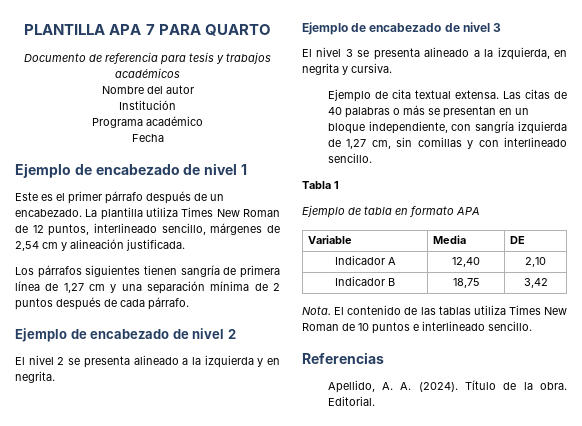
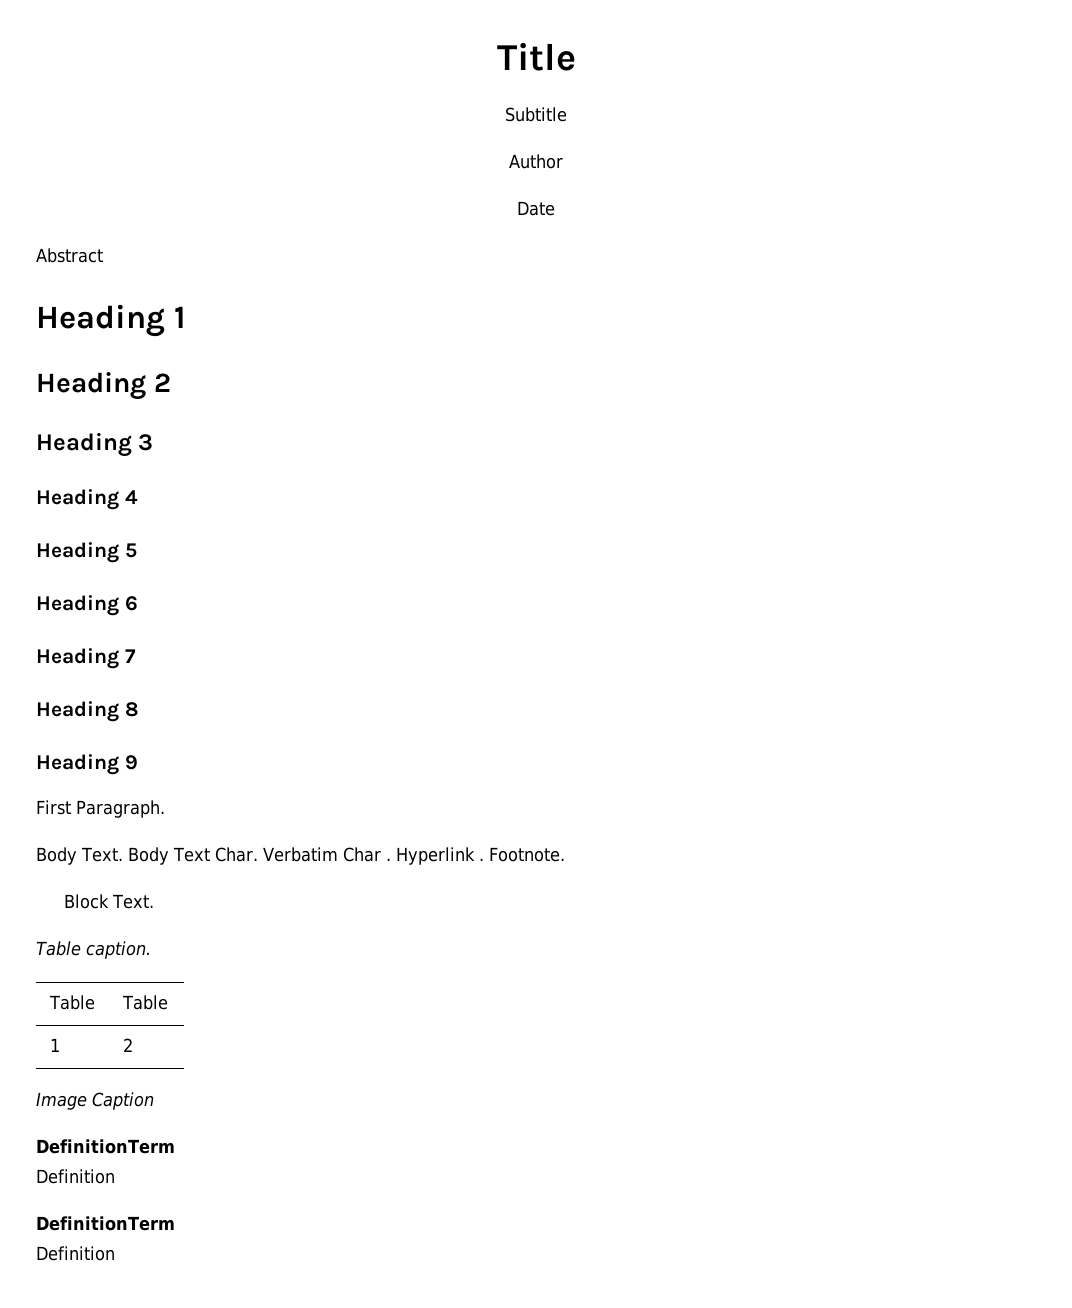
- PLANTILLA APA 7 PARA QUARTO
- Documento de referencia para tesis y trabajos académicos
- Nombre del autor
- Institución
- Programa académico
- Fecha
- Ejemplo de encabezado de nivel 1
- Este es el primer párrafo después de un encabezado. La plantilla utiliza Times New Roman de 12 puntos, interlineado sencillo, márgenes de 2,54 cm y alineación justificada.
- Los párrafos siguientes tienen sangría de primera línea de 1,27 cm y una separación mínima de 2 puntos después de cada párrafo.
- Ejemplo de encabezado de nivel 2
- El nivel 2 se presenta alineado a la izquierda y en negrita.
- Ejemplo de encabezado de nivel 3
- El nivel 3 se presenta alineado a la izquierda, en negrita y cursiva.
- Ejemplo de cita textual extensa. Las citas de 40 palabras o más se presentan en un bloque independiente, con sangría izquierda de 1,27 cm, sin comillas y con interlineado sencillo.
- Tabla 1
- Ejemplo de tabla en formato APA
- Variable | Media | DE
- Indicador A | 12,40 | 2,10
- Indicador B | 18,75 | 3,42
- Nota. El contenido de las tablas utiliza Times New Roman de 10 puntos e interlineado sencillo.
- Referencias
- Apellido, A. A. (2024). Título de la obra. Editorial.
+ Title
+ Subtitle
+ Author
+ Date
+ Abstract
+ Heading 1
+ Heading 2
+ Heading 3
+ Heading 4
+ Heading 5
+ Heading 6
+ Heading 7
+ Heading 8
+ Heading 9
+ First Paragraph.
+ Body Text. Body Text Char. Verbatim Char . Hyperlink . Footnote.
+ Block Text.
+ Table caption.
+ Table | Table
+ 1 | 2
+ Image Caption
+ DefinitionTerm
+ Definition
+ DefinitionTerm
+ Definition

